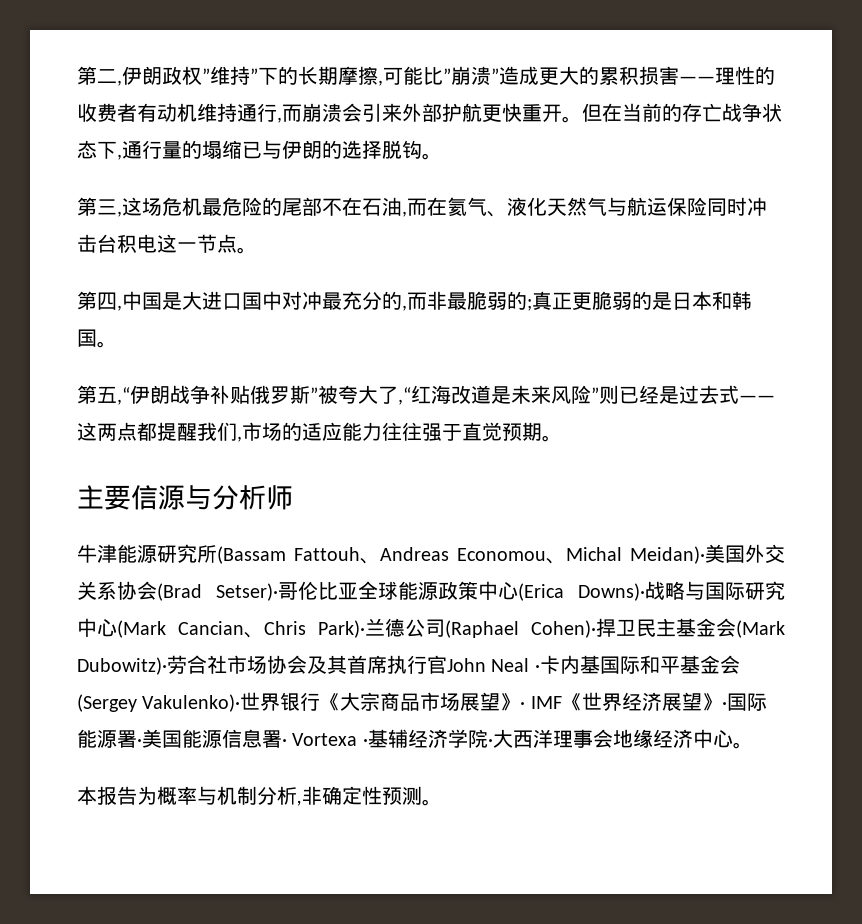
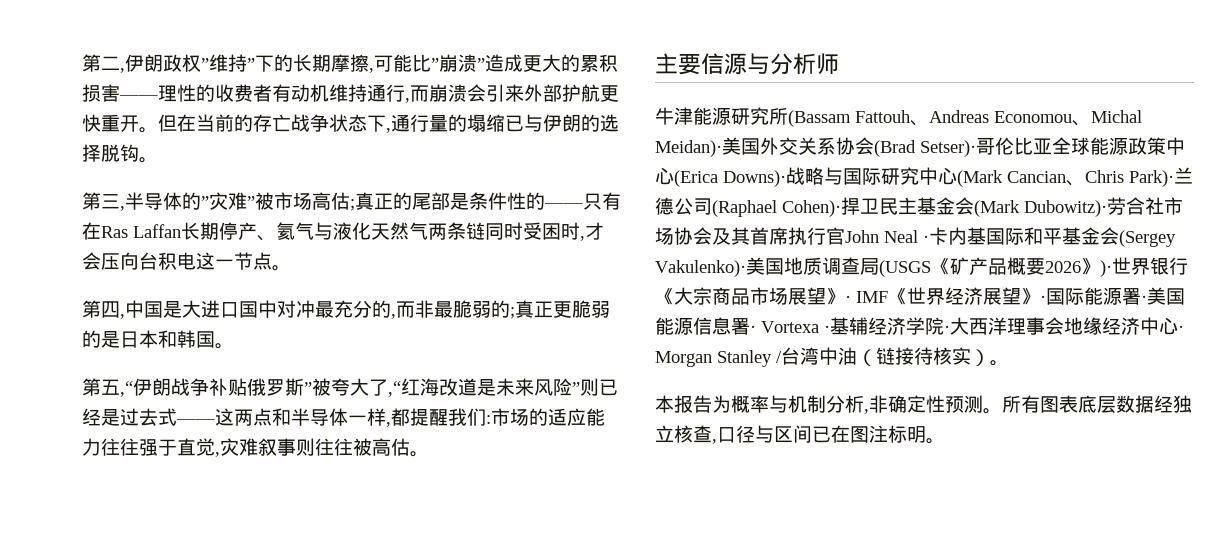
- 第三,这场危机最危险的尾部不在石油,而在氦气、液化天然气与航运保险同时冲击台积电这一节点。
+ 第三,半导体的”灾难”被市场高估;真正的尾部是条件性的——只有在Ras Laffan长期停产、氦气与液化天然气两条链同时受困时,才会压向台积电这一节点。
- 第五,“伊朗战争补贴俄罗斯”被夸大了,“红海改道是未来风险”则已经是过去式——这两点都提醒我们,市场的适应能力往往强于直觉预期。
+ 第五,“伊朗战争补贴俄罗斯”被夸大了,“红海改道是未来风险”则已经是过去式——这两点和半导体一样,都提醒我们:市场的适应能力往往强于直觉,灾难叙事则往往被高估。
- 牛津能源研究所(Bassam Fattouh、Andreas Economou、Michal Meidan)·美国外交关系协会(Brad Setser)·哥伦比亚全球能源政策中心(Erica Downs)·战略与国际研究中心(Mark Cancian、Chris Park)·兰德公司(Raphael Cohen)·捍卫民主基金会(Mark Dubowitz)·劳合社市场协会及其首席执行官John Neal ·卡内基国际和平基金会(Sergey Vakulenko)·世界银行《大宗商品市场展望》· IMF《世界经济展望》·国际能源署·美国能源信息署· Vortexa ·基辅经济学院·大西洋理事会地缘经济中心。
+ 牛津能源研究所(Bassam Fattouh、Andreas Economou、Michal Meidan)·美国外交关系协会(Brad Setser)·哥伦比亚全球能源政策中心(Erica Downs)·战略与国际研究中心(Mark Cancian、Chris Park)·兰德公司(Raphael Cohen)·捍卫民主基金会(Mark Dubowitz)·劳合社市场协会及其首席执行官John Neal ·卡内基国际和平基金会(Sergey Vakulenko)·美国地质调查局(USGS《矿产品概要2026》)·世界银行《大宗商品市场展望》· IMF《世界经济展望》·国际能源署·美国能源信息署· Vortexa ·基辅经济学院·大西洋理事会地缘经济中心· Morgan Stanley /台湾中油（链接待核实）。
+ 所有图表底层数据经独立核查,口径与区间已在图注标明。

